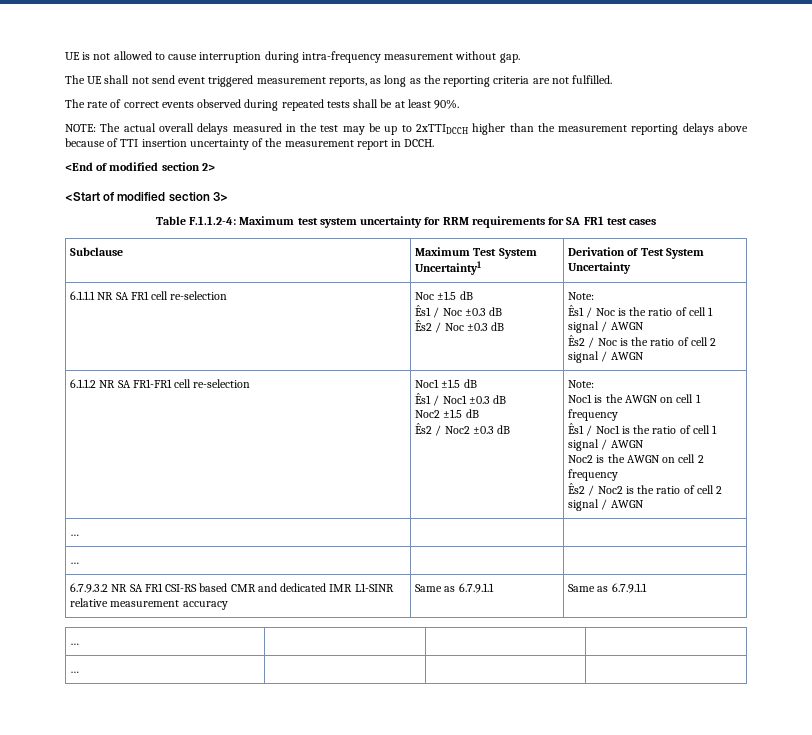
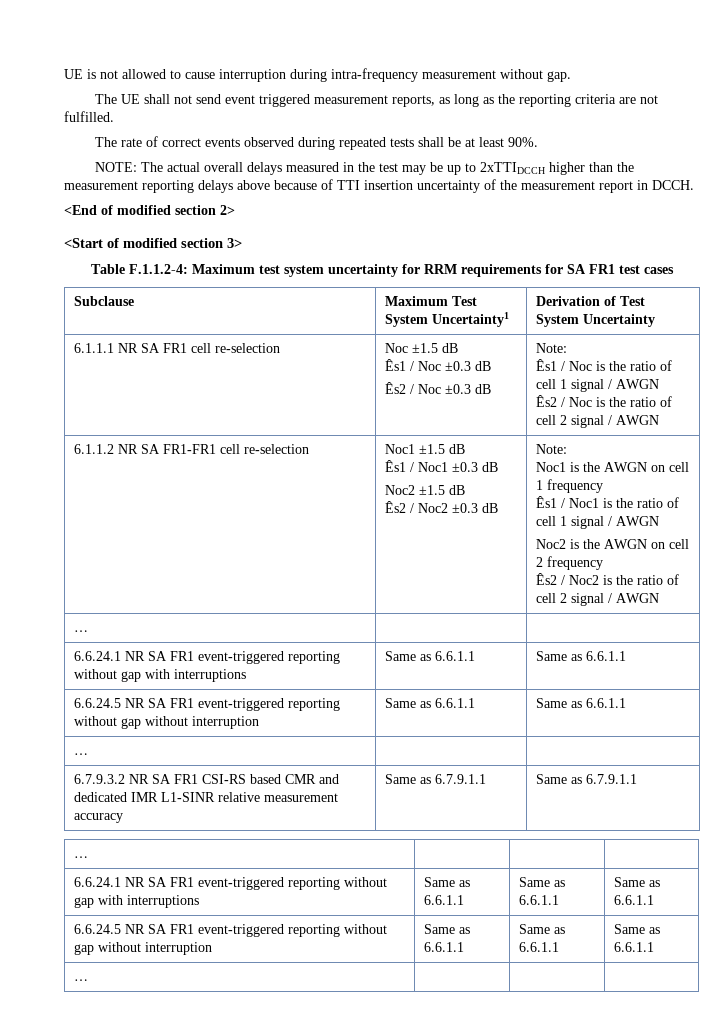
  Ês2 / Noc2 is the ratio of cell 2 signal / AWGN
  … | |
+ 6.6.24.1 NR SA FR1 event-triggered reporting without gap with interruptions | Same as 6.6.1.1 | Same as 6.6.1.1
+ 6.6.24.5 NR SA FR1 event-triggered reporting without gap without interruption | Same as 6.6.1.1 | Same as 6.6.1.1
+ 6.6.24.1 NR SA FR1 event-triggered reporting without gap with interruptions | Same as 6.6.1.1 | Same as 6.6.1.1 | Same as 6.6.1.1
+ 6.6.24.5 NR SA FR1 event-triggered reporting without gap without interruption | Same as 6.6.1.1 | Same as 6.6.1.1 | Same as 6.6.1.1

